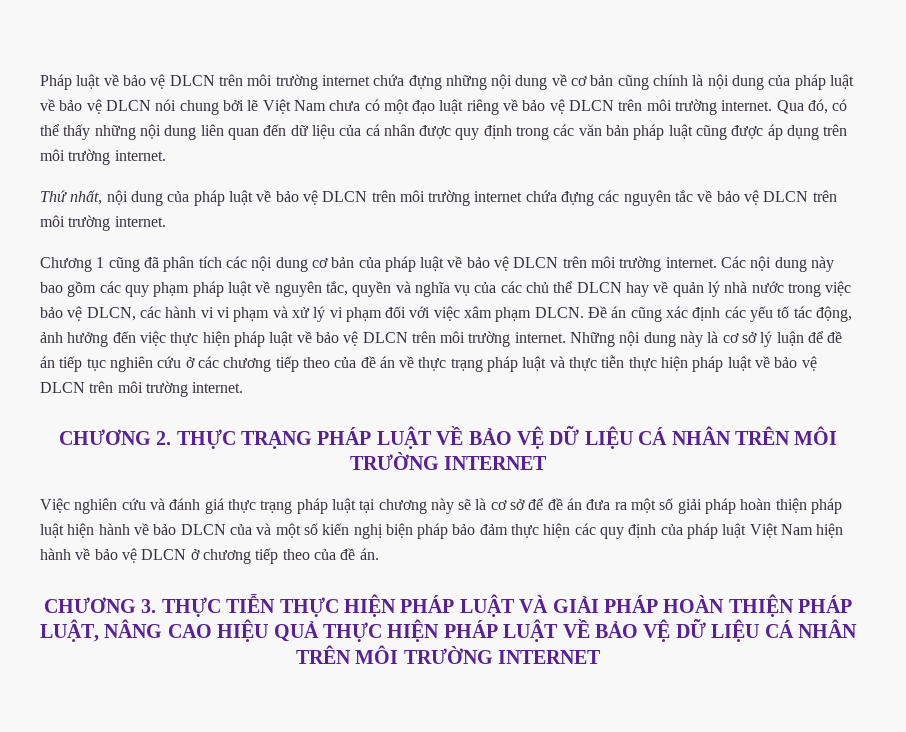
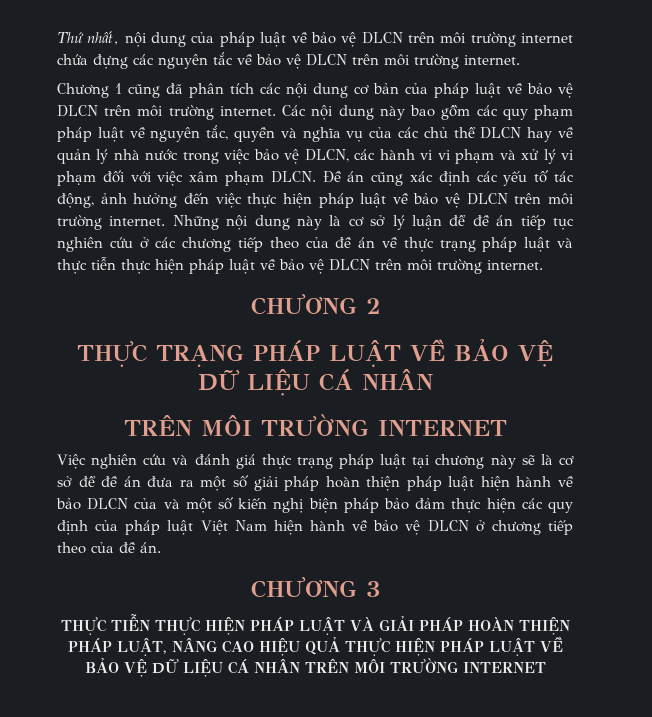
- Pháp luật về bảo vệ DLCN trên môi trường internet chứa đựng những nội dung về cơ bản cũng chính là nội dung của pháp luật về bảo vệ DLCN nói chung bởi lẽ Việt Nam chưa có một đạo luật riêng về bảo vệ DLCN trên môi trường internet. Qua đó, có thể thấy những nội dung liên quan đến dữ liệu của cá nhân được quy định trong các văn bản pháp luật cũng được áp dụng trên môi trường internet.
- CHƯƠNG 2. THỰC TRẠNG PHÁP LUẬT VỀ BẢO VỆ DỮ LIỆU CÁ NHÂN TRÊN MÔI TRƯỜNG INTERNET
+ CHƯƠNG 2
+ THỰC TRẠNG PHÁP LUẬT VỀ BẢO VỆ DỮ LIỆU CÁ NHÂN
+ TRÊN MÔI TRƯỜNG INTERNET
- CHƯƠNG 3. THỰC TIỄN THỰC HIỆN PHÁP LUẬT VÀ GIẢI PHÁP HOÀN THIỆN PHÁP LUẬT, NÂNG CAO HIỆU QUẢ THỰC HIỆN PHÁP LUẬT VỀ BẢO VỆ DỮ LIỆU CÁ NHÂN TRÊN MÔI TRƯỜNG INTERNET
+ CHƯƠNG 3
+ THỰC TIỄN THỰC HIỆN PHÁP LUẬT VÀ GIẢI PHÁP HOÀN THIỆN PHÁP LUẬT, NÂNG CAO HIỆU QUẢ THỰC HIỆN PHÁP LUẬT VỀ BẢO VỆ DỮ LIỆU CÁ NHÂN TRÊN MÔI TRƯỜNG INTERNET

